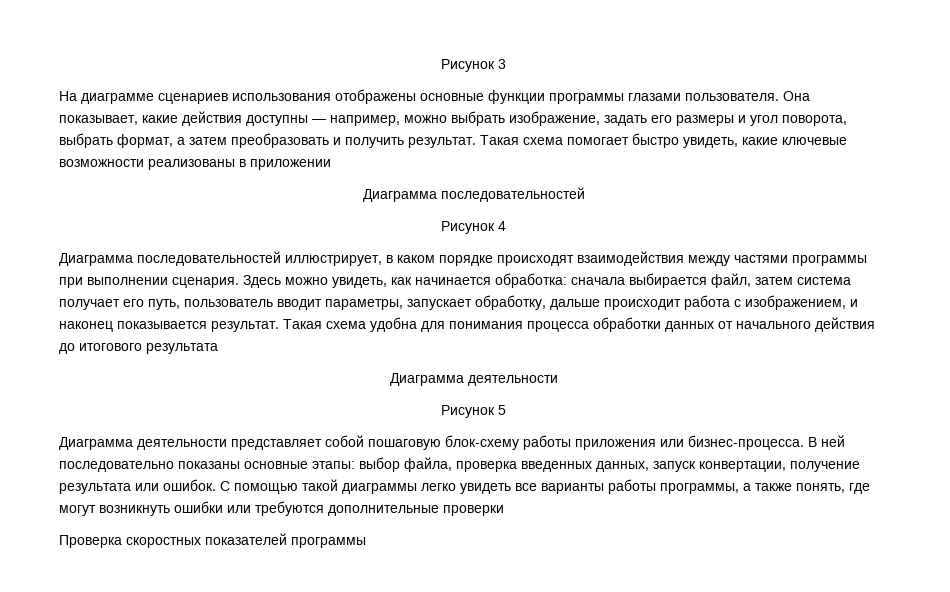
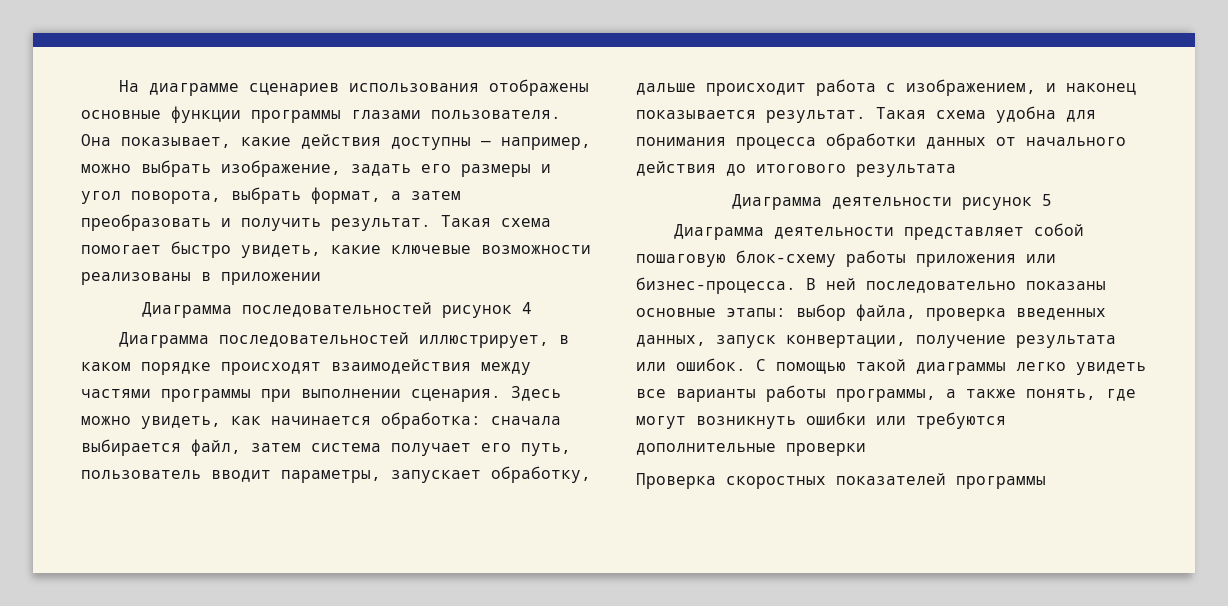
- Рисунок 3
  Такая схема помогает быстро увидеть, какие ключевые возможности реализованы в приложении
- Диаграмма последовательностей
- Рисунок 4
+ Диаграмма последовательностей рисунок 4
  Такая схема удобна для понимания процесса обработки данных от начального действия до итогового результата
- Диаграмма деятельности
- Рисунок 5
+ Диаграмма деятельности рисунок 5

